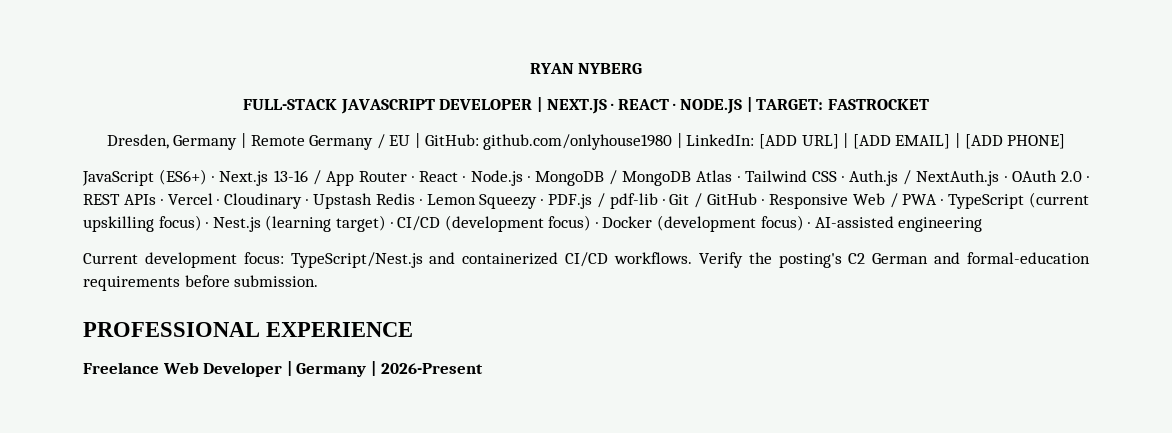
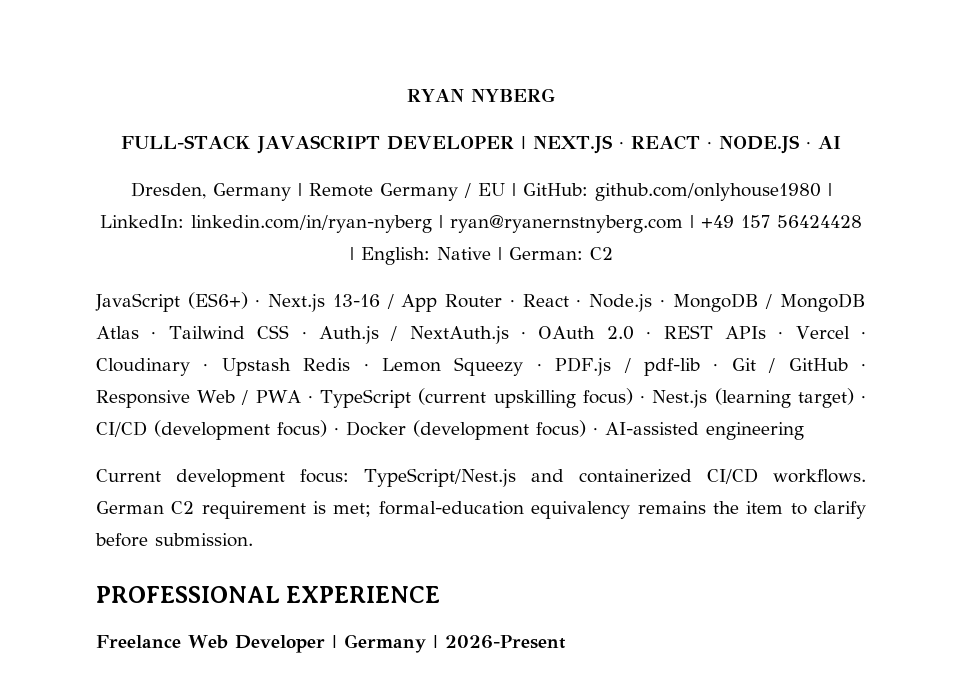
- FULL-STACK JAVASCRIPT DEVELOPER | NEXT.JS · REACT · NODE.JS | TARGET: FASTROCKET
+ FULL-STACK JAVASCRIPT DEVELOPER | NEXT.JS · REACT · NODE.JS · AI
- Dresden, Germany | Remote Germany / EU | GitHub: github.com/onlyhouse1980 | LinkedIn: [ADD URL] | [ADD EMAIL] | [ADD PHONE]
+ Dresden, Germany | Remote Germany / EU | GitHub: github.com/onlyhouse1980 | LinkedIn: linkedin.com/in/ryan-nyberg | ryan@ryanernstnyberg.com | +49 157 56424428 | English: Native | German: C2
- Verify the posting's C2 German and formal-education requirements before submission.
+ German C2 requirement is met; formal-education equivalency remains the item to clarify before submission.

